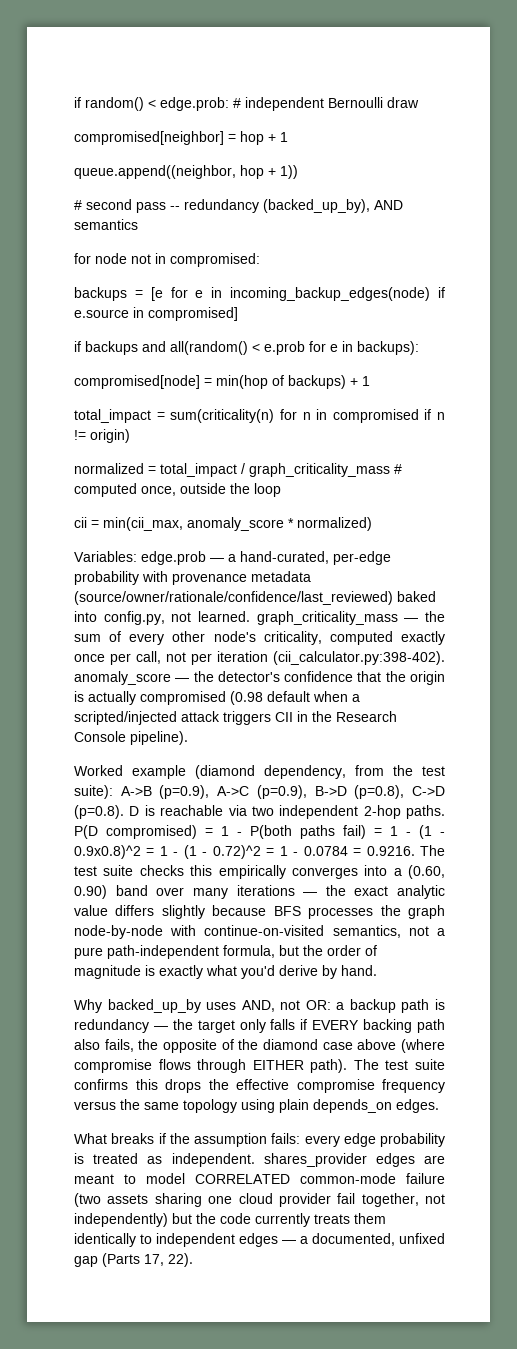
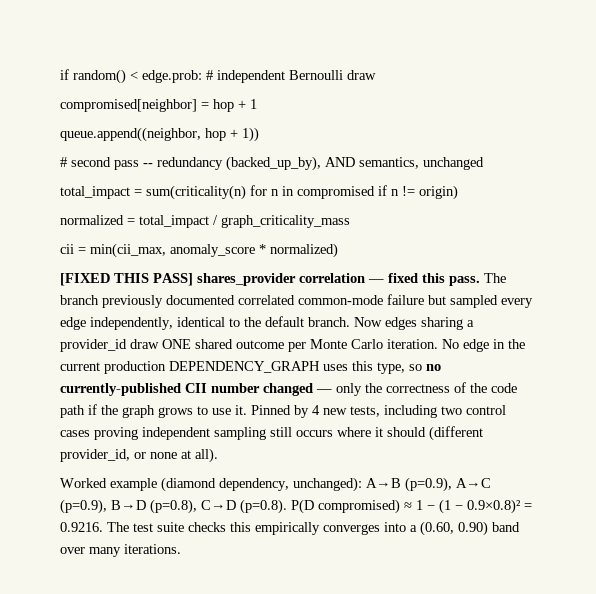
- # second pass -- redundancy (backed_up_by), AND semantics
- for node not in compromised:
- backups = [e for e in incoming_backup_edges(node) if e.source in compromised]
- if backups and all(random() < e.prob for e in backups):
- compromised[node] = min(hop of backups) + 1
+ # second pass -- redundancy (backed_up_by), AND semantics, unchanged
- normalized = total_impact / graph_criticality_mass # computed once, outside the loop
+ normalized = total_impact / graph_criticality_mass
- Variables: edge.prob — a hand-curated, per-edge probability with provenance metadata (source/owner/rationale/confidence/last_reviewed) baked into config.py, not learned. graph_criticality_mass — the sum of every other node's criticality, computed exactly once per call, not per iteration (cii_calculator.py:398-402). anomaly_score — the detector's confidence that the origin is actually compromised (0.98 default when a scripted/injected attack triggers CII in the Research Console pipeline).
- Worked example (diamond dependency, from the test suite): A->B (p=0.9), A->C (p=0.9), B->D (p=0.8), C->D (p=0.8). D is reachable via two independent 2-hop paths. P(D compromised) = 1 - P(both paths fail) = 1 - (1 - 0.9x0.8)^2 = 1 - (1 - 0.72)^2 = 1 - 0.0784 = 0.9216. The test suite checks this empirically converges into a (0.60, 0.90) band over many iterations — the exact analytic value differs slightly because BFS processes the graph node-by-node with continue-on-visited semantics, not a pure path-independent formula, but the order of magnitude is exactly what you'd derive by hand.
- Why backed_up_by uses AND, not OR: a backup path is redundancy — the target only falls if EVERY backing path also fails, the opposite of the diamond case above (where compromise flows through EITHER path). The test suite confirms this drops the effective compromise frequency versus the same topology using plain depends_on edges.
- What breaks if the assumption fails: every edge probability is treated as independent. shares_provider edges are meant to model CORRELATED common-mode failure (two assets sharing one cloud provider fail together, not independently) but the code currently treats them identically to independent edges — a documented, unfixed gap (Parts 17, 22).
+ [FIXED THIS PASS] shares_provider correlation — fixed this pass. The branch previously documented correlated common-mode failure but sampled every edge independently, identical to the default branch. Now edges sharing a provider_id draw ONE shared outcome per Monte Carlo iteration. No edge in the current production DEPENDENCY_GRAPH uses this type, so no currently-published CII number changed — only the correctness of the code path if the graph grows to use it. Pinned by 4 new tests, including two control cases proving independent sampling still occurs where it should (different provider_id, or none at all).
+ Worked example (diamond dependency, unchanged): A→B (p=0.9), A→C (p=0.9), B→D (p=0.8), C→D (p=0.8). P(D compromised) ≈ 1 − (1 − 0.9×0.8)² = 0.9216. The test suite checks this empirically converges into a (0.60, 0.90) band over many iterations.

